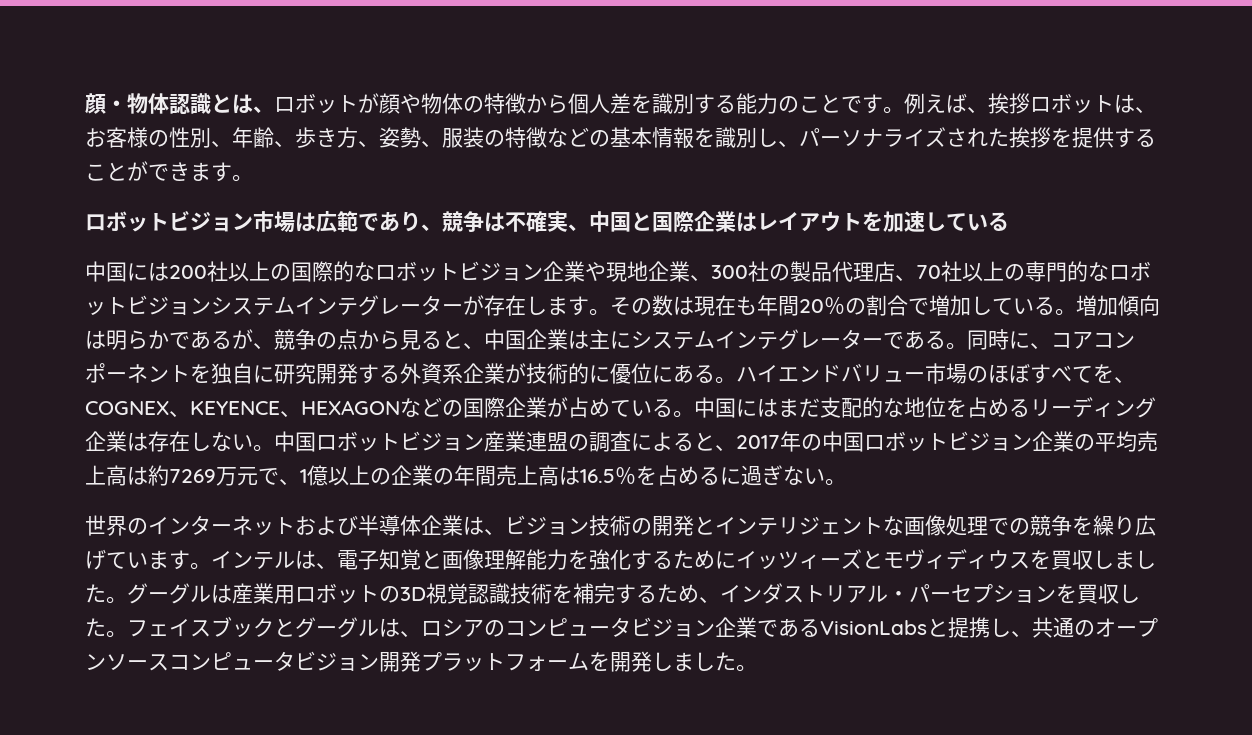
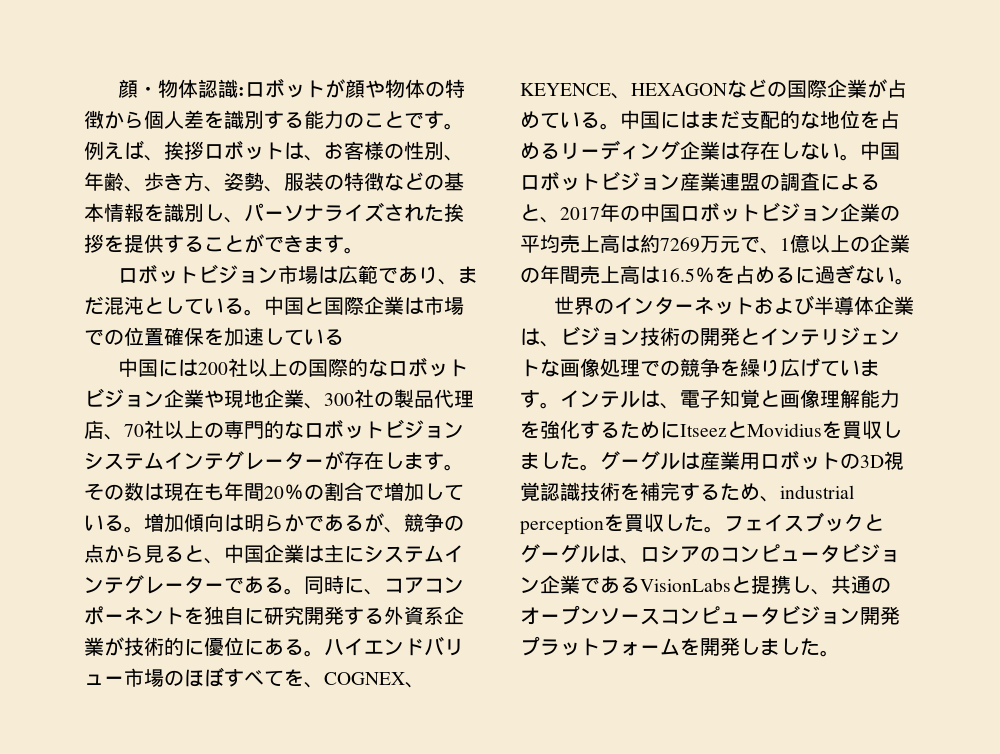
- 顔・物体認識とは、ロボットが顔や物体の特徴から個人差を識別する能力のことです。
+ 顔・物体認識:ロボットが顔や物体の特徴から個人差を識別する能力のことです。
- ロボットビジョン市場は広範であり、競争は不確実、中国と国際企業はレイアウトを加速している
+ ロボットビジョン市場は広範であり、まだ混沌としている。中国と国際企業は市場での位置確保を加速している
- インテルは、電子知覚と画像理解能力を強化するためにイッツィーズとモヴィディウスを買収しました。
+ インテルは、電子知覚と画像理解能力を強化するためにItseezとMovidiusを買収しました。
- グーグルは産業用ロボットの3D視覚認識技術を補完するため、インダストリアル・パーセプションを買収した。
+ グーグルは産業用ロボットの3D視覚認識技術を補完するため、industrial perceptionを買収した。

